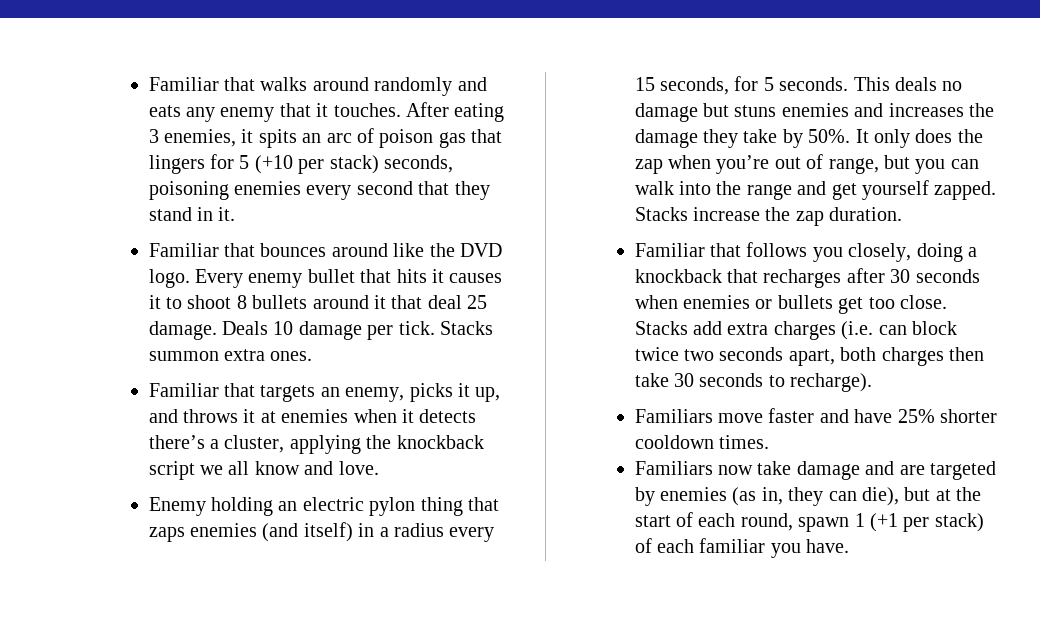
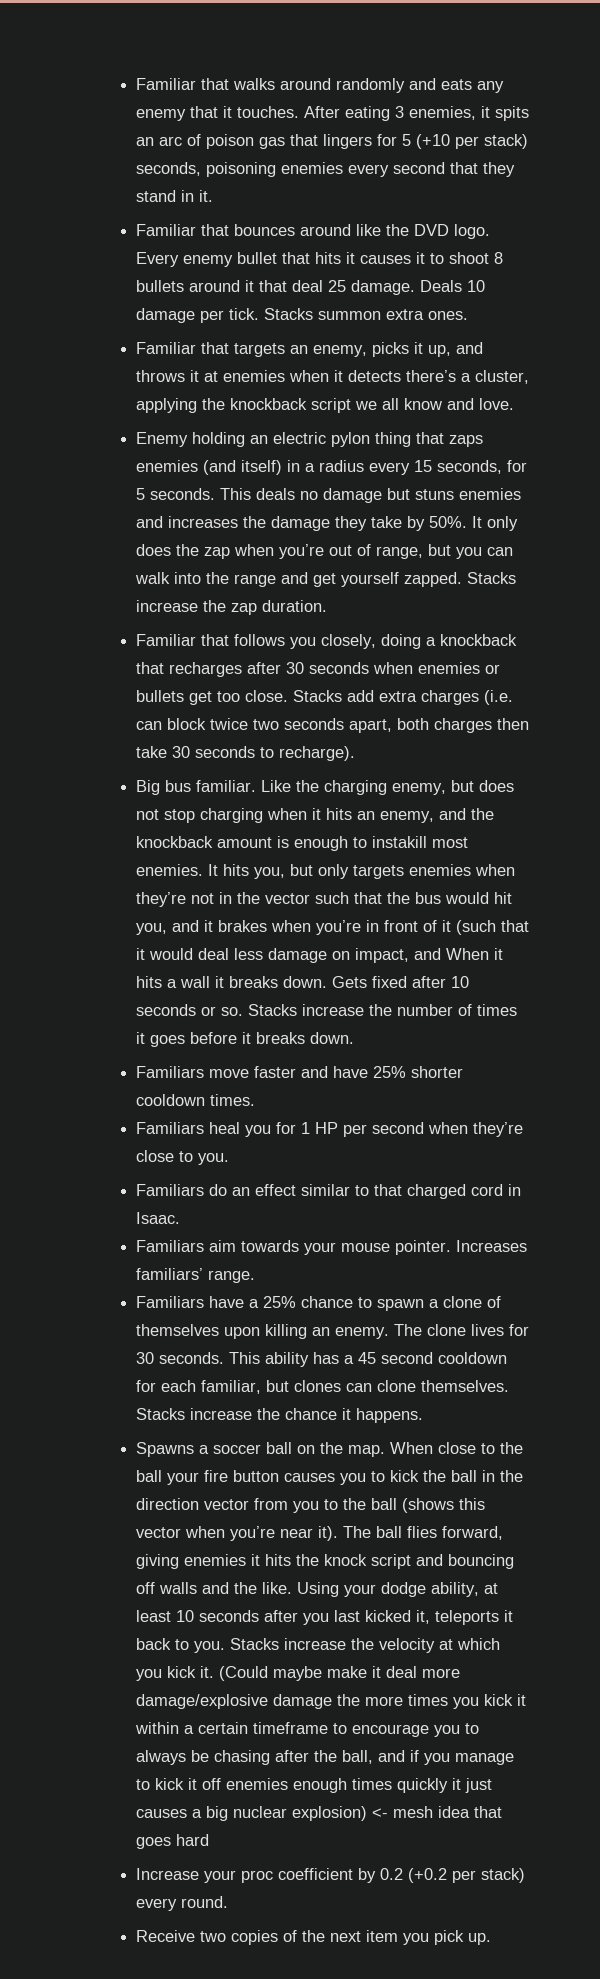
+ Big bus familiar. Like the charging enemy, but does not stop charging when it hits an enemy, and the knockback amount is enough to instakill most enemies. It hits you, but only targets enemies when they’re not in the vector such that the bus would hit you, and it brakes when you’re in front of it (such that it would deal less damage on impact, and When it hits a wall it breaks down. Gets fixed after 10 seconds or so. Stacks increase the number of times it goes before it breaks down.
- Familiars now take damage and are targeted by enemies (as in, they can die), but at the start of each round, spawn 1 (+1 per stack) of each familiar you have.
+ Familiars heal you for 1 HP per second when they’re close to you.
+ Familiars do an effect similar to that charged cord in Isaac.
+ Familiars aim towards your mouse pointer. Increases familiars’ range.
+ Familiars have a 25% chance to spawn a clone of themselves upon killing an enemy. The clone lives for 30 seconds. This ability has a 45 second cooldown for each familiar, but clones can clone themselves. Stacks increase the chance it happens.
+ Spawns a soccer ball on the map. When close to the ball your fire button causes you to kick the ball in the direction vector from you to the ball (shows this vector when you’re near it). The ball flies forward, giving enemies it hits the knock script and bouncing off walls and the like. Using your dodge ability, at least 10 seconds after you last kicked it, teleports it back to you. Stacks increase the velocity at which you kick it. (Could maybe make it deal more damage/explosive damage the more times you kick it within a certain timeframe to encourage you to always be chasing after the ball, and if you manage to kick it off enemies enough times quickly it just causes a big nuclear explosion) <- mesh idea that goes hard
+ Increase your proc coefficient by 0.2 (+0.2 per stack) every round.
+ Receive two copies of the next item you pick up.

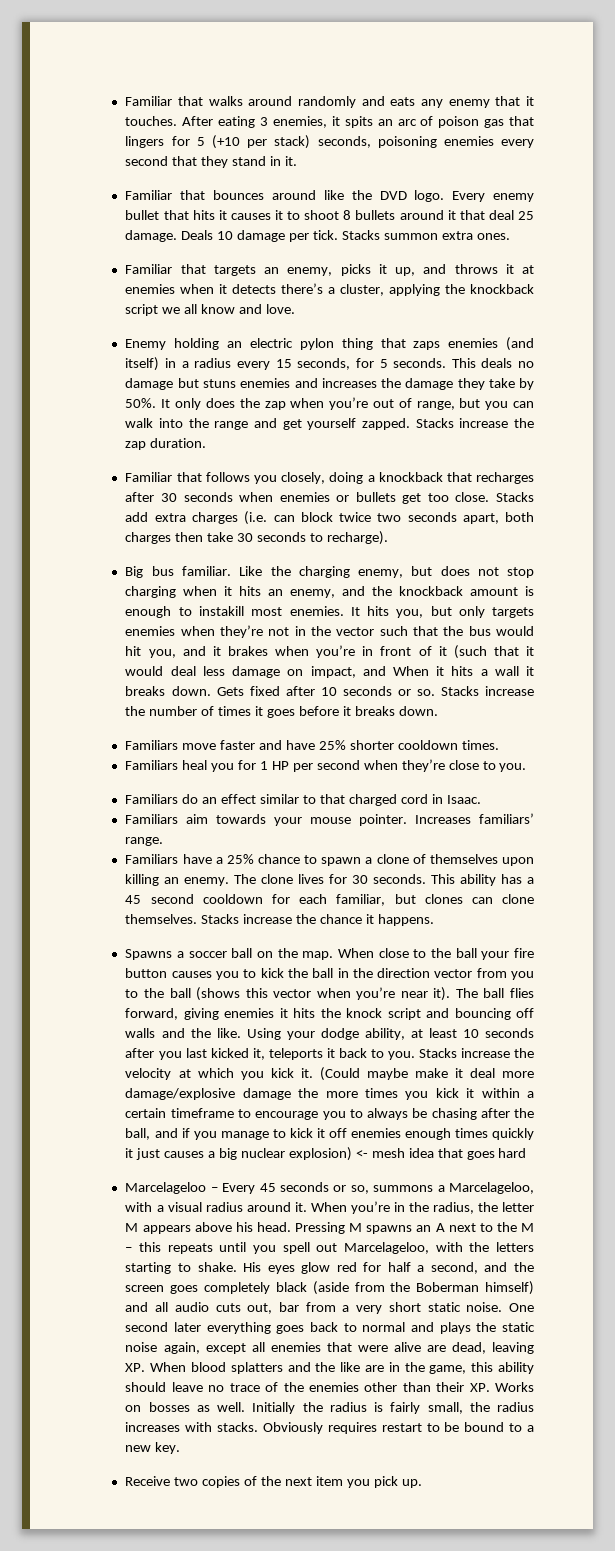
- Increase your proc coefficient by 0.2 (+0.2 per stack) every round.
+ Marcelageloo – Every 45 seconds or so, summons a Marcelageloo, with a visual radius around it. When you’re in the radius, the letter M appears above his head. Pressing M spawns an A next to the M – this repeats until you spell out Marcelageloo, with the letters starting to shake. His eyes glow red for half a second, and the screen goes completely black (aside from the Boberman himself) and all audio cuts out, bar from a very short static noise. One second later everything goes back to normal and plays the static noise again, except all enemies that were alive are dead, leaving XP. When blood splatters and the like are in the game, this ability should leave no trace of the enemies other than their XP. Works on bosses as well. Initially the radius is fairly small, the radius increases with stacks. Obviously requires restart to be bound to a new key.

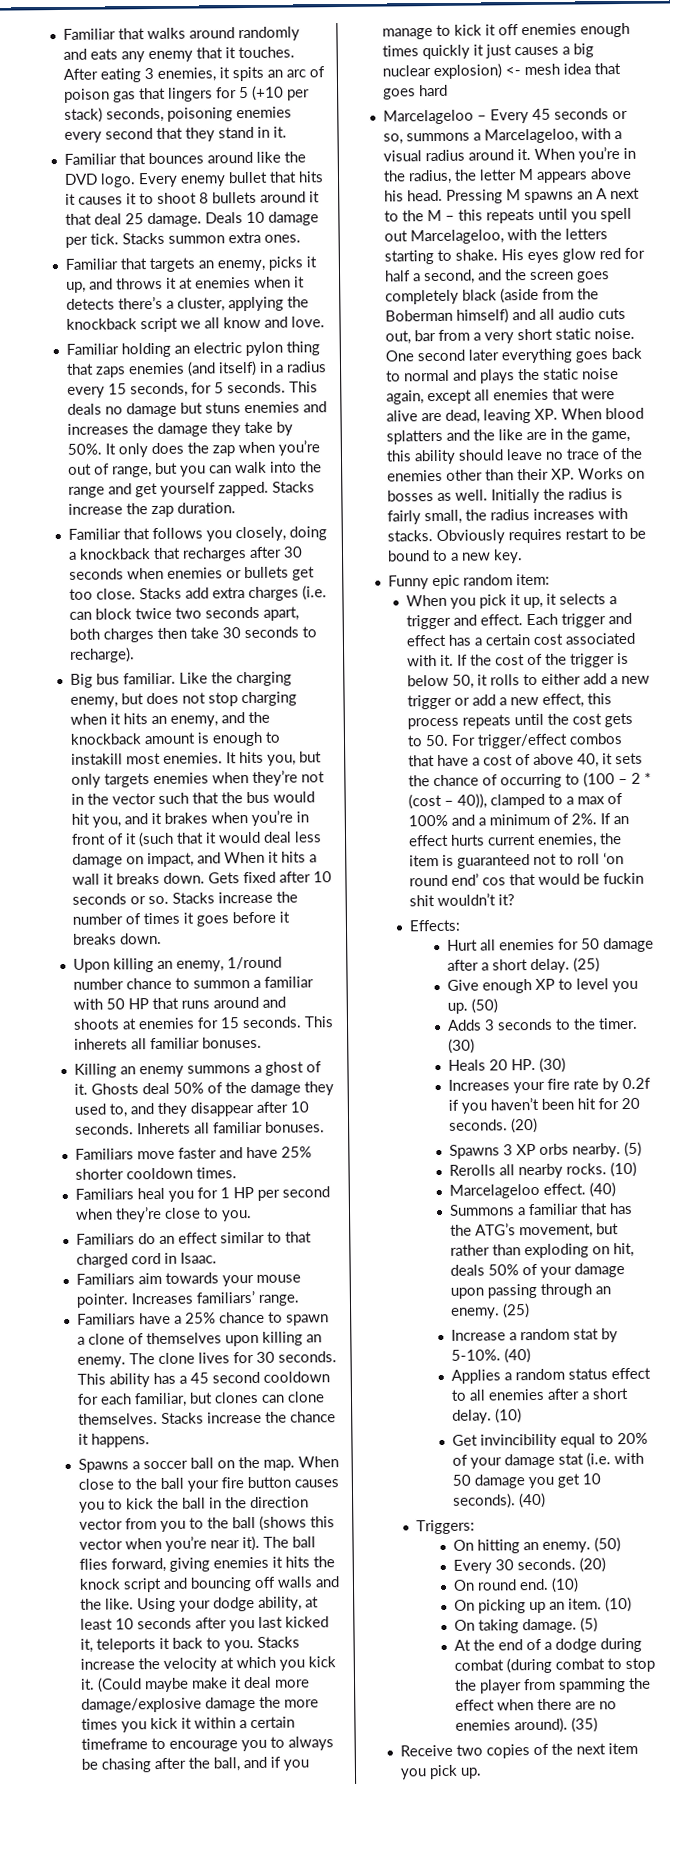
- Enemy holding an electric pylon thing that zaps enemies (and itself) in a radius every 15 seconds, for 5 seconds.
+ Familiar holding an electric pylon thing that zaps enemies (and itself) in a radius every 15 seconds, for 5 seconds.
+ Upon killing an enemy, 1/round number chance to summon a familiar with 50 HP that runs around and shoots at enemies for 15 seconds. This inherets all familiar bonuses.
+ Killing an enemy summons a ghost of it. Ghosts deal 50% of the damage they used to, and they disappear after 10 seconds. Inherets all familiar bonuses.
+ Funny epic random item:
+ When you pick it up, it selects a trigger and effect. Each trigger and effect has a certain cost associated with it. If the cost of the trigger is below 50, it rolls to either add a new trigger or add a new effect, this process repeats until the cost gets to 50. For trigger/effect combos that have a cost of above 40, it sets the chance of occurring to (100 – 2 * (cost – 40)), clamped to a max of 100% and a minimum of 2%. If an effect hurts current enemies, the item is guaranteed not to roll ‘on round end’ cos that would be fuckin shit wouldn’t it?
+ Effects:
+ Hurt all enemies for 50 damage after a short delay. (25)
+ Give enough XP to level you up. (50)
+ Adds 3 seconds to the timer. (30)
+ Heals 20 HP. (30)
+ Increases your fire rate by 0.2f if you haven’t been hit for 20 seconds. (20)
+ Spawns 3 XP orbs nearby. (5)
+ Rerolls all nearby rocks. (10)
+ Marcelageloo effect. (40)
+ Summons a familiar that has the ATG’s movement, but rather than exploding on hit, deals 50% of your damage upon passing through an enemy. (25)
+ Increase a random stat by 5-10%. (40)
+ Applies a random status effect to all enemies after a short delay. (10)
+ Get invincibility equal to 20% of your damage stat (i.e. with 50 damage you get 10 seconds). (40)
+ Triggers:
+ On hitting an enemy. (50)
+ Every 30 seconds. (20)
+ On round end. (10)
+ On picking up an item. (10)
+ On taking damage. (5)
+ At the end of a dodge during combat (during combat to stop the player from spamming the effect when there are no enemies around). (35)

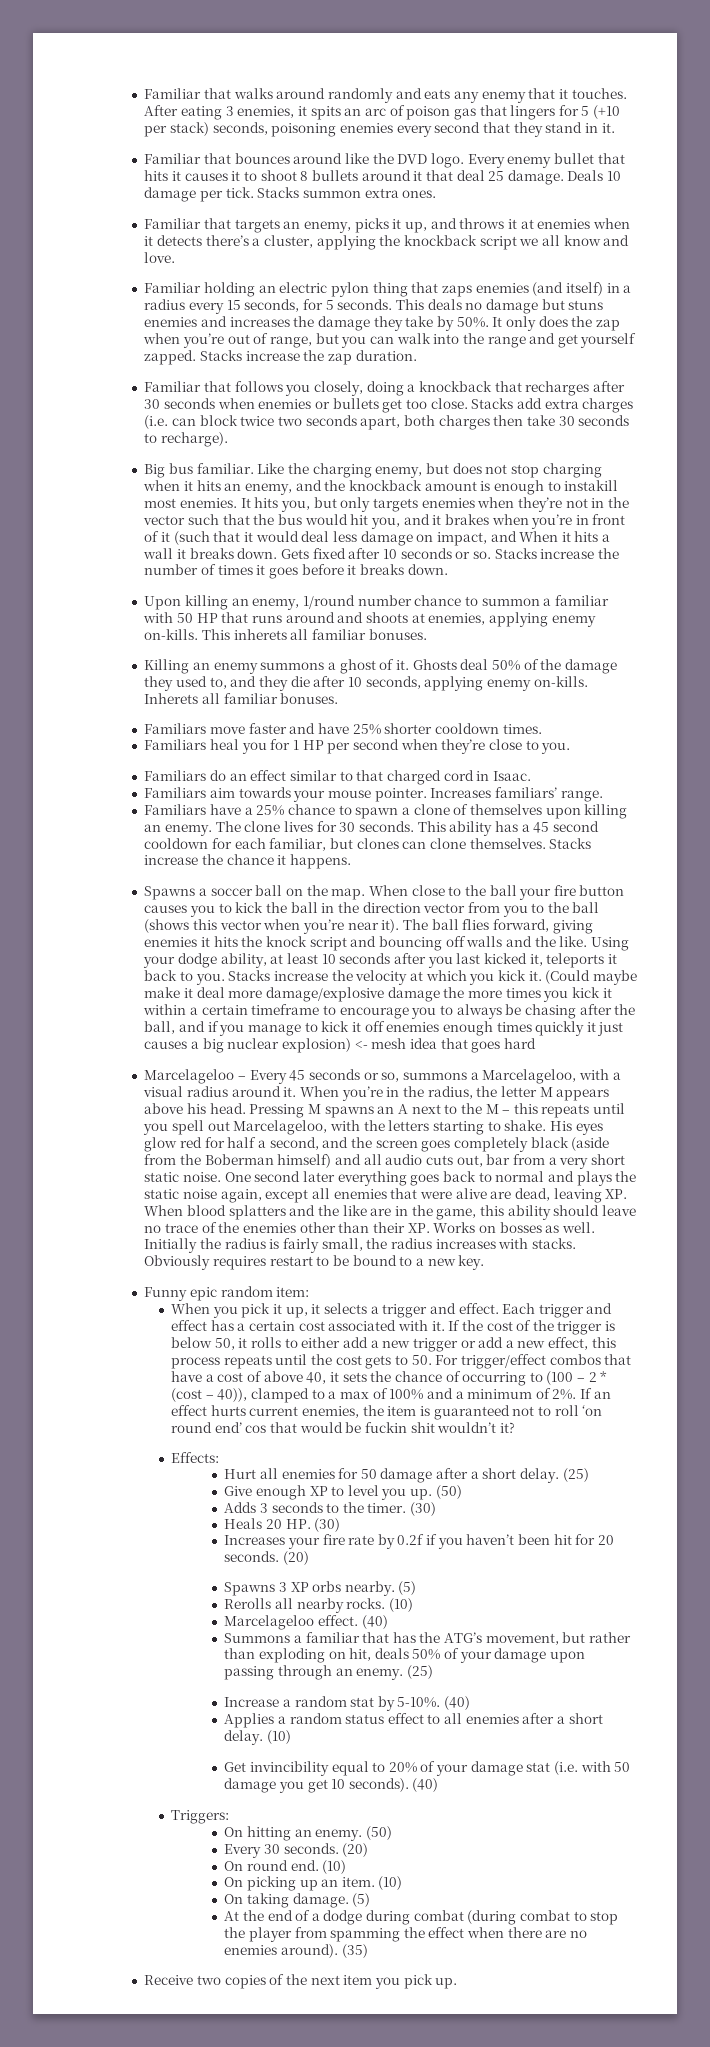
- Upon killing an enemy, 1/round number chance to summon a familiar with 50 HP that runs around and shoots at enemies for 15 seconds.
+ Upon killing an enemy, 1/round number chance to summon a familiar with 50 HP that runs around and shoots at enemies, applying enemy on-kills.
- Ghosts deal 50% of the damage they used to, and they disappear after 10 seconds.
+ Ghosts deal 50% of the damage they used to, and they die after 10 seconds, applying enemy on-kills.

